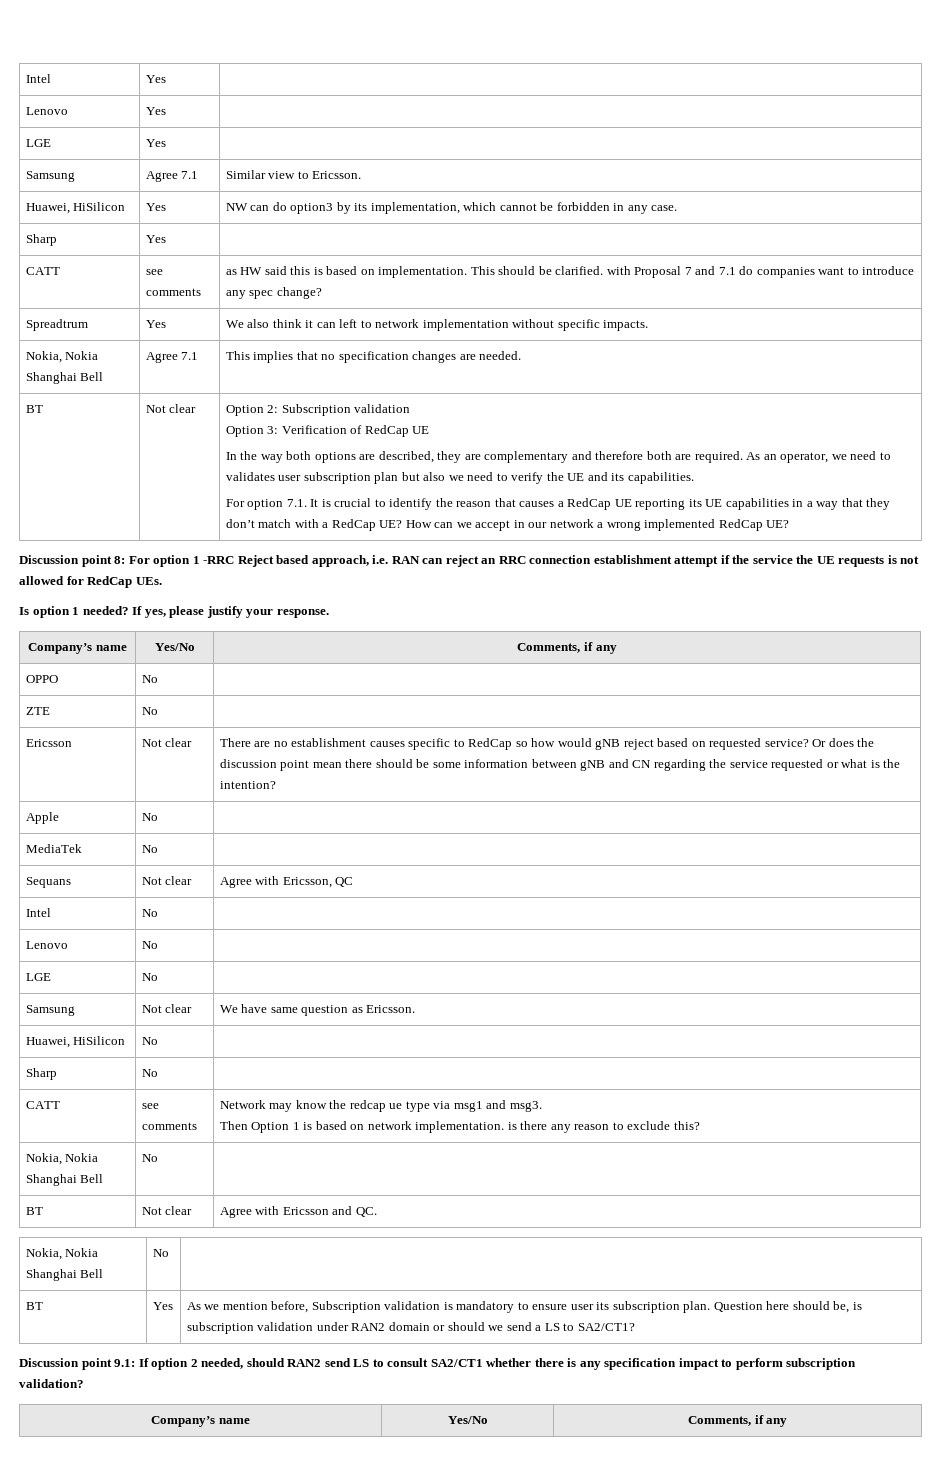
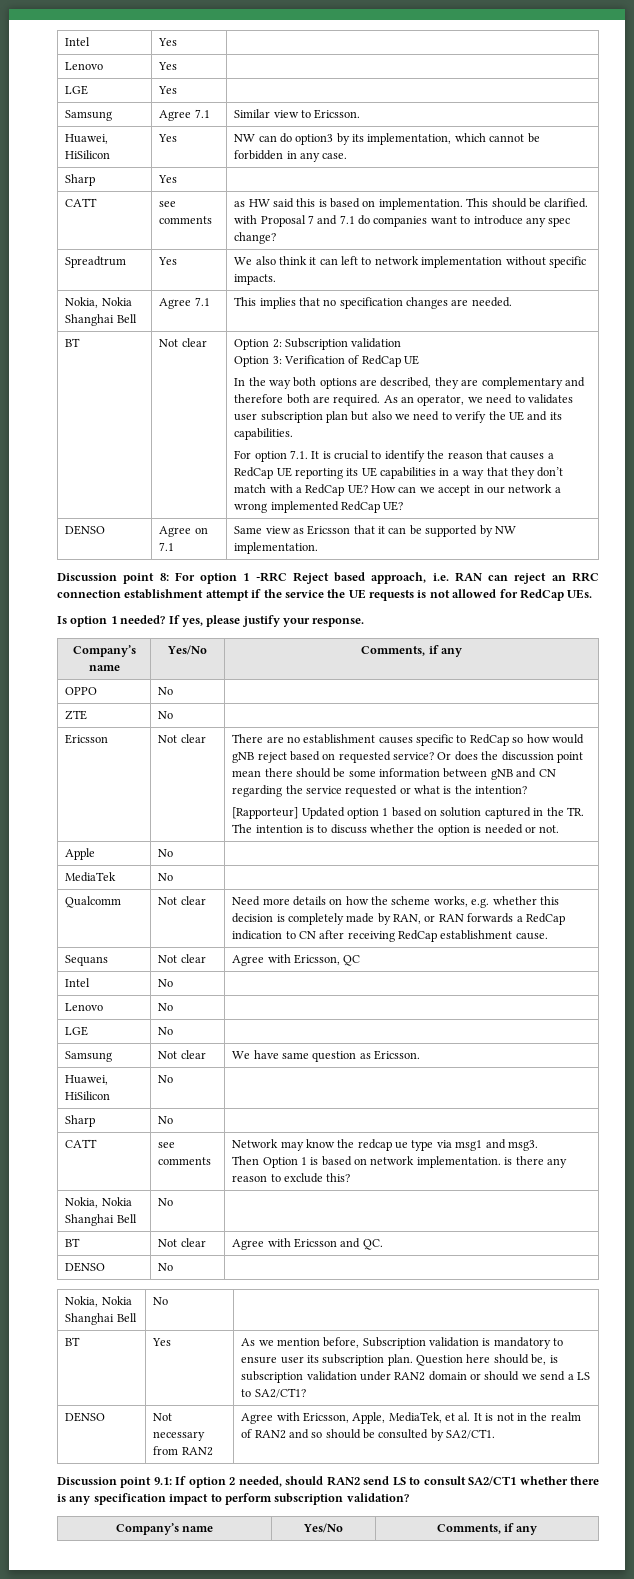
+ DENSO | Agree on 7.1 | Same view as Ericsson that it can be supported by NW implementation.
+ [Rapporteur] Updated option 1 based on solution captured in the TR. The intention is to discuss whether the option is needed or not.
  Apple | No |
  MediaTek | No |
+ Qualcomm | Not clear | Need more details on how the scheme works, e.g. whether this decision is completely made by RAN, or RAN forwards a RedCap indication to CN after receiving RedCap establishment cause.
+ DENSO | No |
+ DENSO | Not necessary from RAN2 | Agree with Ericsson, Apple, MediaTek, et al. It is not in the realm of RAN2 and so should be consulted by SA2/CT1.

